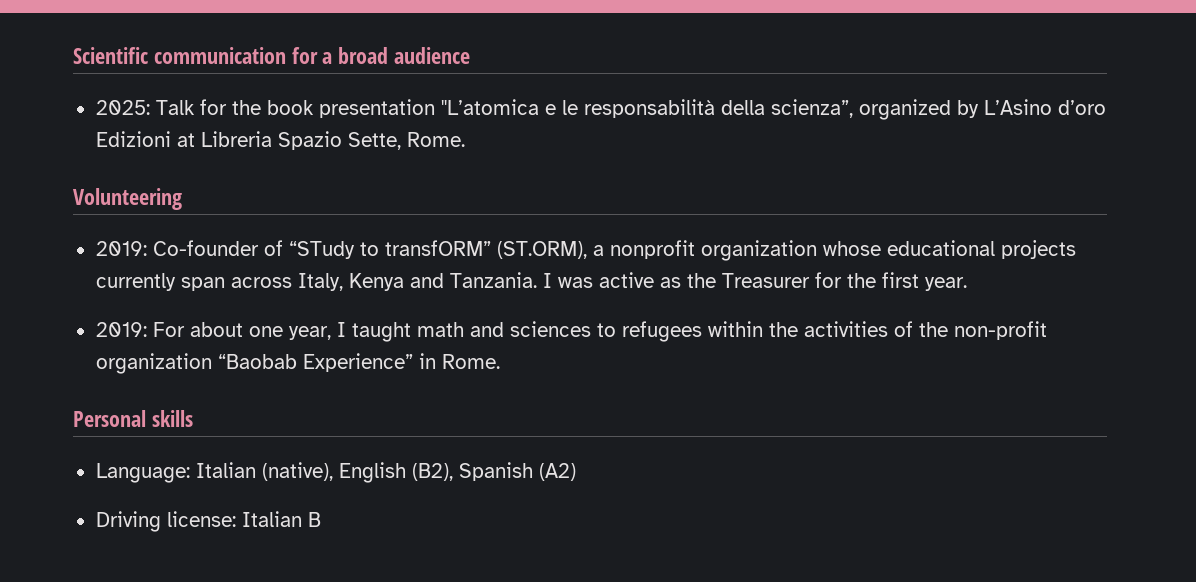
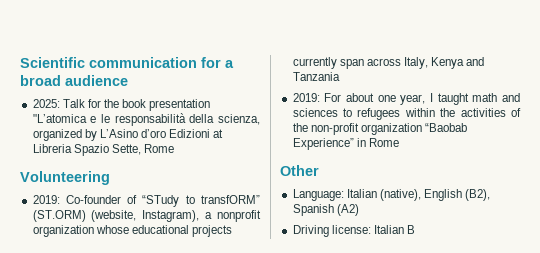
- 2025: Talk for the book presentation "L’atomica e le responsabilità della scienza”, organized by L’Asino d’oro Edizioni at Libreria Spazio Sette, Rome.
+ 2025: Talk for the book presentation "L’atomica e le responsabilità della scienza, organized by L’Asino d’oro Edizioni at Libreria Spazio Sette, Rome
- 2019: Co-founder of “STudy to transfORM” (ST.ORM), a nonprofit organization whose educational projects currently span across Italy, Kenya and Tanzania. I was active as the Treasurer for the first year.
+ 2019: Co-founder of “STudy to transfORM” (ST.ORM) (website, Instagram), a nonprofit organization whose educational projects currently span across Italy, Kenya and Tanzania
- 2019: For about one year, I taught math and sciences to refugees within the activities of the non-profit organization “Baobab Experience” in Rome.
- Personal skills
+ 2019: For about one year, I taught math and sciences to refugees within the activities of the non-profit organization “Baobab Experience” in Rome
+ Other

